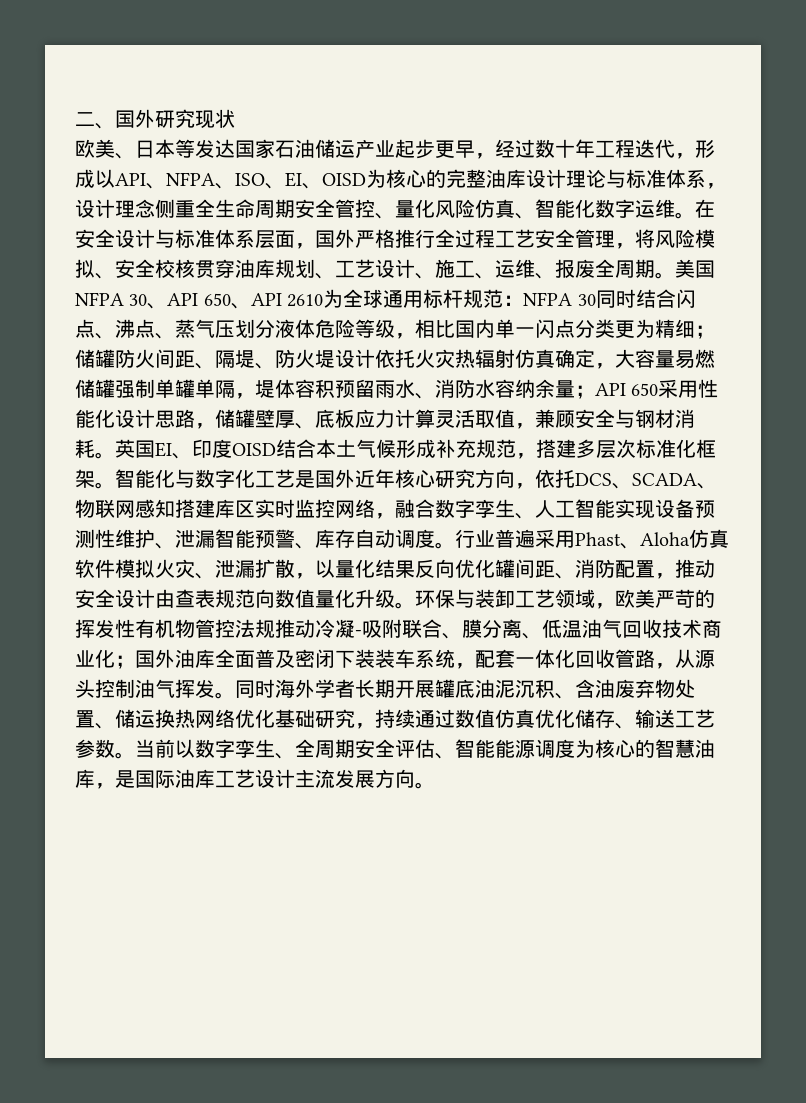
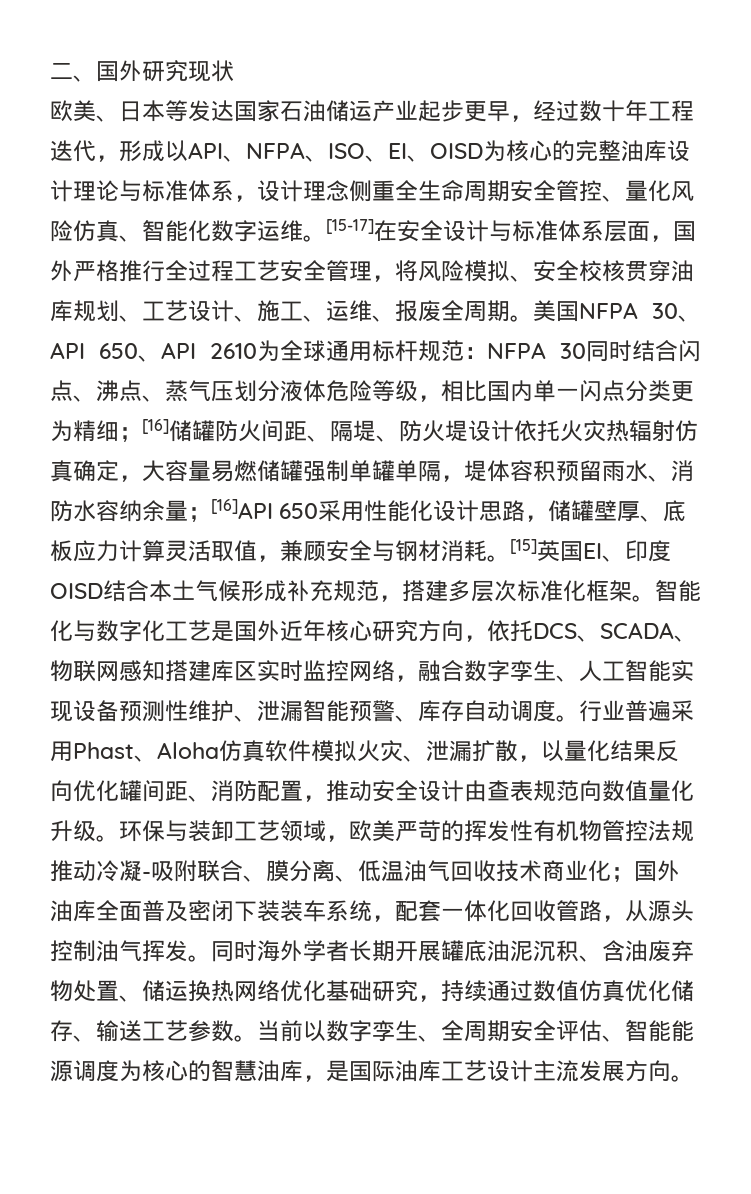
- 在安全设计与标准体系层面，国外严格推行全过程工艺安全管理，将风险模拟、安全校核贯穿油库规划、工艺设计、施工、运维、报废全周期。
+ [15-17]在安全设计与标准体系层面，国外严格推行全过程工艺安全管理，将风险模拟、安全校核贯穿油库规划、工艺设计、施工、运维、报废全周期。
- 储罐防火间距、隔堤、防火堤设计依托火灾热辐射仿真确定，大容量易燃储罐强制单罐单隔，堤体容积预留雨水、消防水容纳余量；
+ [16]储罐防火间距、隔堤、防火堤设计依托火灾热辐射仿真确定，大容量易燃储罐强制单罐单隔，堤体容积预留雨水、消防水容纳余量；
- API 650采用性能化设计思路，储罐壁厚、底板应力计算灵活取值，兼顾安全与钢材消耗。
+ [16]API 650采用性能化设计思路，储罐壁厚、底板应力计算灵活取值，兼顾安全与钢材消耗。
- 英国EI、印度OISD结合本土气候形成补充规范，搭建多层次标准化框架。
+ [15]英国EI、印度OISD结合本土气候形成补充规范，搭建多层次标准化框架。

